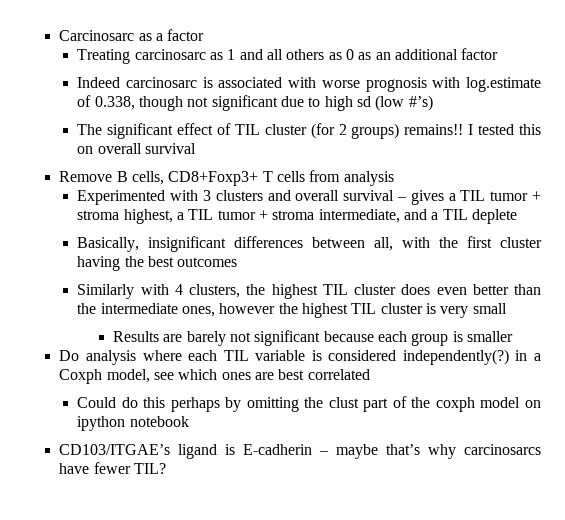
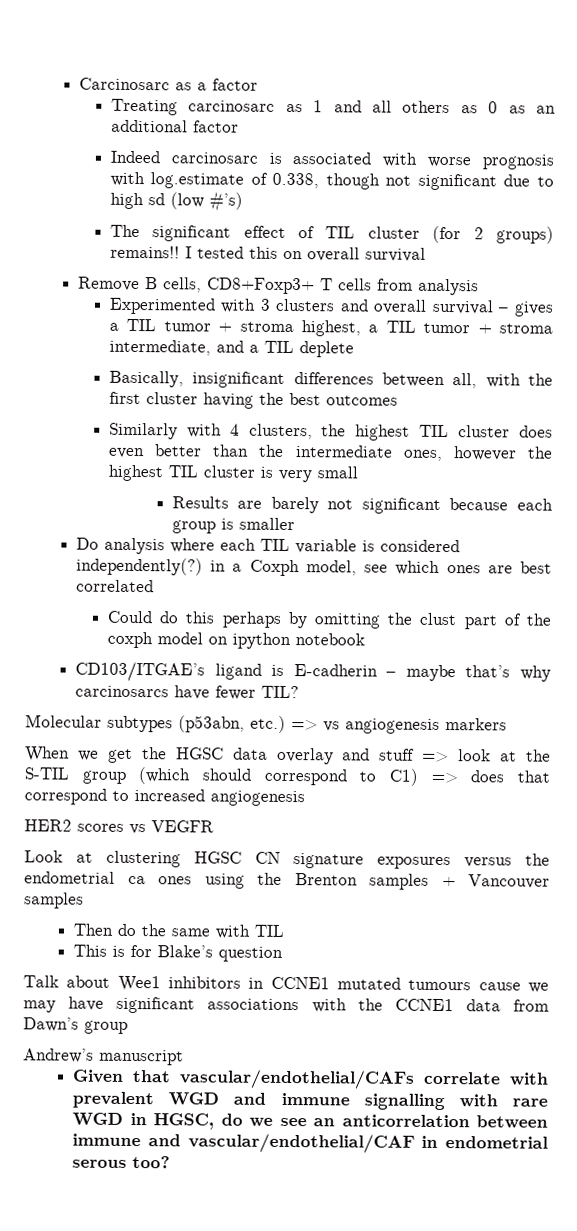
+ Molecular subtypes (p53abn, etc.) => vs angiogenesis markers
+ When we get the HGSC data overlay and stuff => look at the S-TIL group (which should correspond to C1) => does that correspond to increased angiogenesis
+ HER2 scores vs VEGFR
+ Look at clustering HGSC CN signature exposures versus the endometrial ca ones using the Brenton samples + Vancouver samples
+ Then do the same with TIL
+ This is for Blake’s question
+ Talk about Wee1 inhibitors in CCNE1 mutated tumours cause we may have significant associations with the CCNE1 data from Dawn’s group
+ Andrew’s manuscript
+ Given that vascular/endothelial/CAFs correlate with prevalent WGD and immune signalling with rare WGD in HGSC, do we see an anticorrelation between immune and vascular/endothelial/CAF in endometrial serous too?

